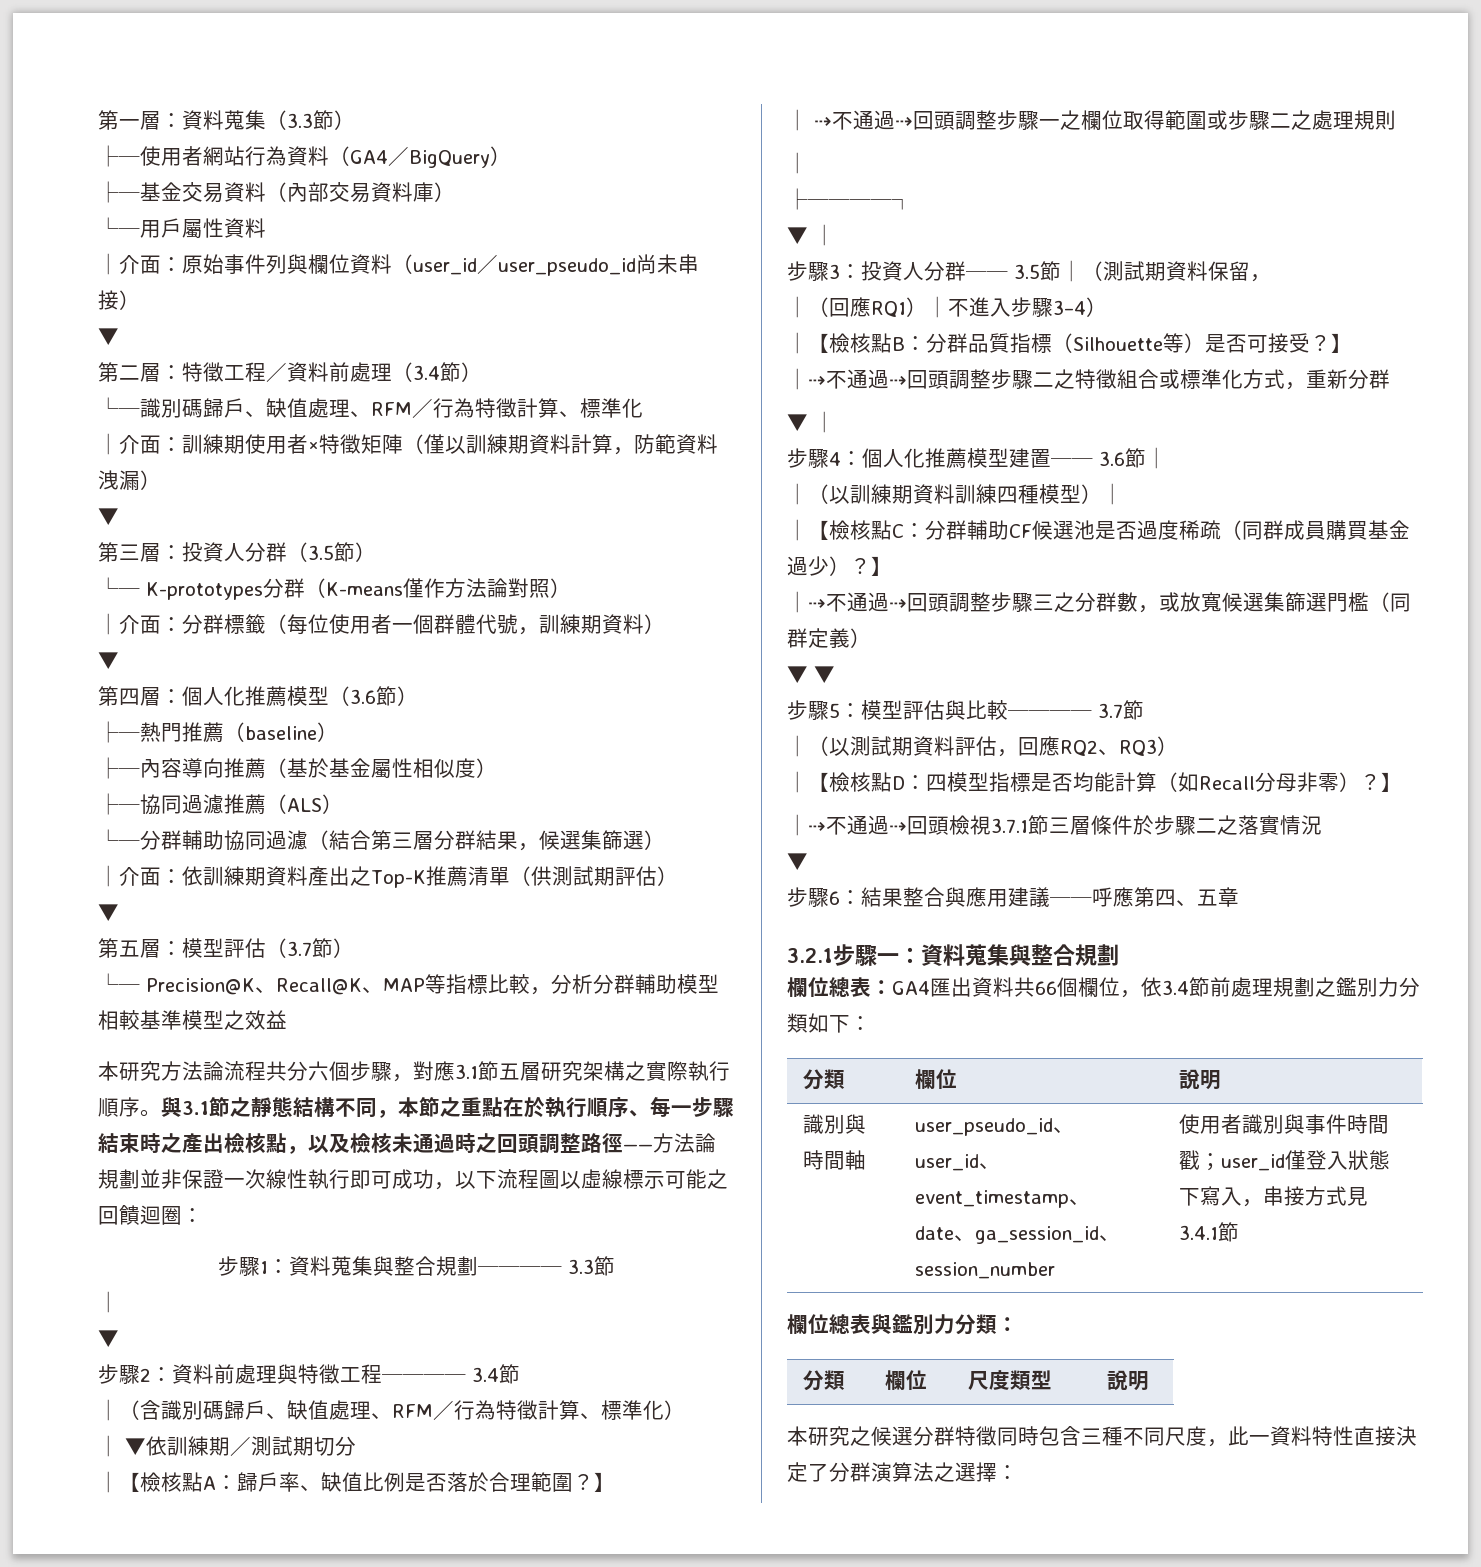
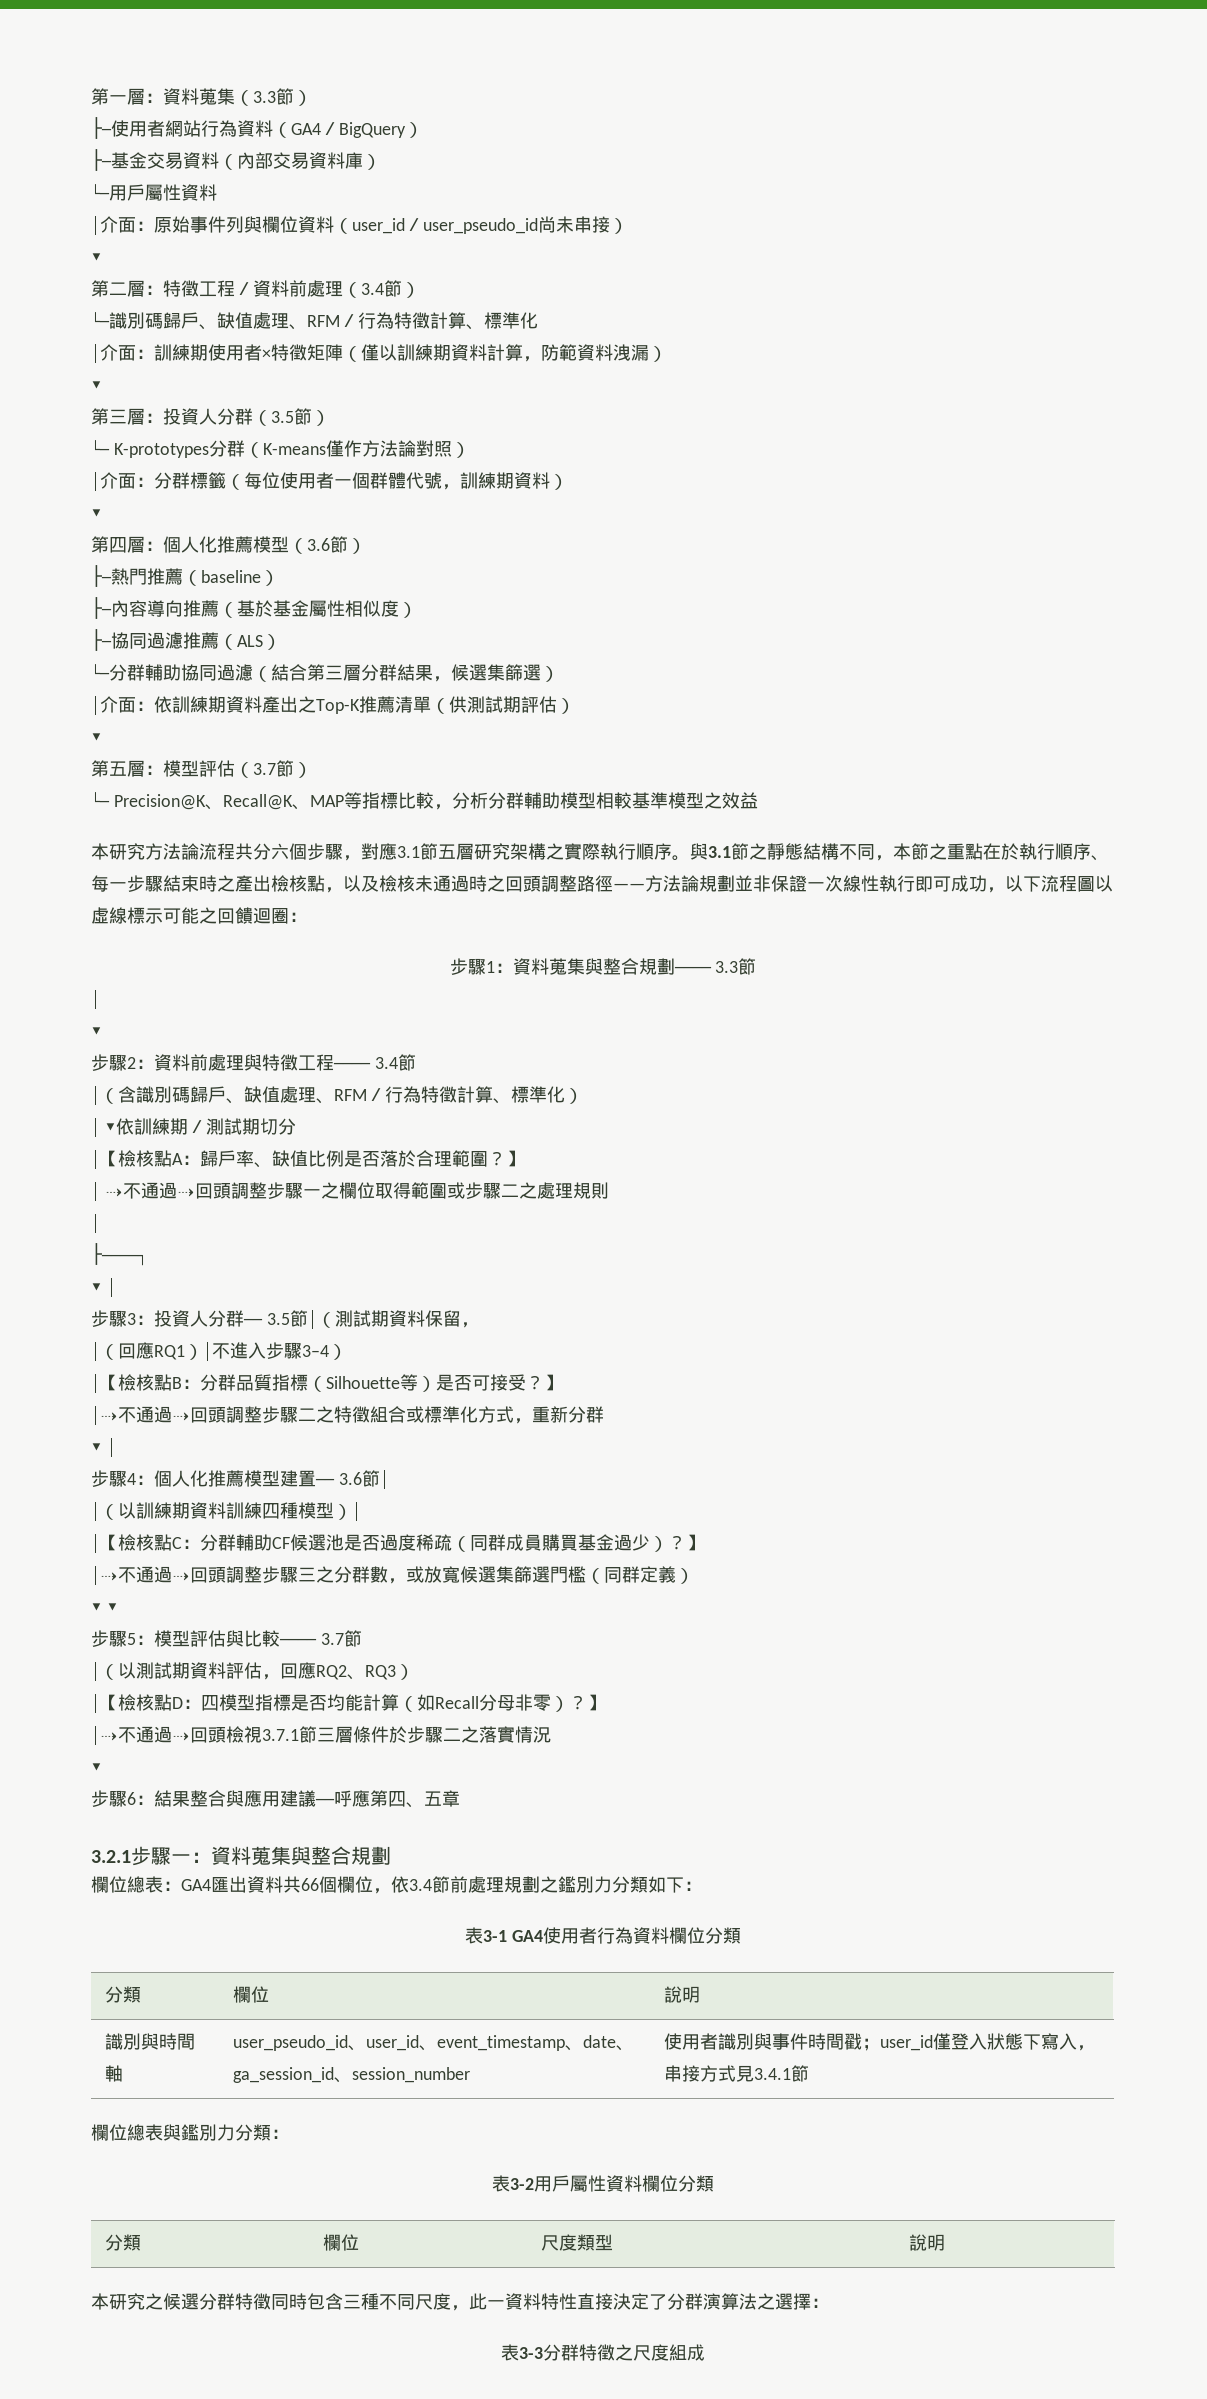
+ 表3-1 GA4使用者行為資料欄位分類
+ 表3-2用戶屬性資料欄位分類
+ 表3-3分群特徵之尺度組成

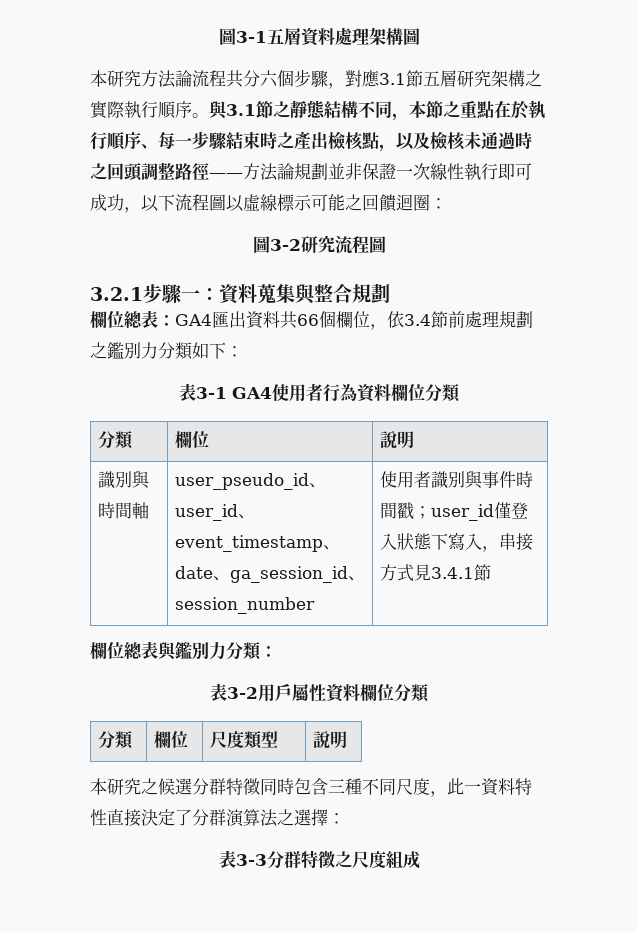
- 第一層：資料蒐集（3.3節）
- ├─使用者網站行為資料（GA4／BigQuery）
- ├─基金交易資料（內部交易資料庫）
- └─用戶屬性資料
- │介面：原始事件列與欄位資料（user_id／user_pseudo_id尚未串接）
- ▼
- 第二層：特徵工程／資料前處理（3.4節）
- └─識別碼歸戶、缺值處理、RFM／行為特徵計算、標準化
- │介面：訓練期使用者×特徵矩陣（僅以訓練期資料計算，防範資料洩漏）
- ▼
- 第三層：投資人分群（3.5節）
- └─ K-prototypes分群（K-means僅作方法論對照）
- │介面：分群標籤（每位使用者一個群體代號，訓練期資料）
- ▼
- 第四層：個人化推薦模型（3.6節）
- ├─熱門推薦（baseline）
- ├─內容導向推薦（基於基金屬性相似度）
- ├─協同過濾推薦（ALS）
- └─分群輔助協同過濾（結合第三層分群結果，候選集篩選）
- │介面：依訓練期資料產出之Top-K推薦清單（供測試期評估）
- ▼
- 第五層：模型評估（3.7節）
- └─ Precision@K、Recall@K、MAP等指標比較，分析分群輔助模型相較基準模型之效益
+ 圖3-1五層資料處理架構圖
- 步驟1：資料蒐集與整合規劃──── 3.3節
- │
- ▼
- 步驟2：資料前處理與特徵工程──── 3.4節
- │（含識別碼歸戶、缺值處理、RFM／行為特徵計算、標準化）
- │ ▼依訓練期／測試期切分
- │【檢核點A：歸戶率、缺值比例是否落於合理範圍？】
- │ ⇢不通過⇢回頭調整步驟一之欄位取得範圍或步驟二之處理規則
- │
- ├────┐
- ▼ │
- 步驟3：投資人分群── 3.5節│（測試期資料保留，
- │（回應RQ1）│不進入步驟3–4）
- │【檢核點B：分群品質指標（Silhouette等）是否可接受？】
- │⇢不通過⇢回頭調整步驟二之特徵組合或標準化方式，重新分群
- ▼ │
- 步驟4：個人化推薦模型建置── 3.6節│
- │（以訓練期資料訓練四種模型）│
- │【檢核點C：分群輔助CF候選池是否過度稀疏（同群成員購買基金過少）？】
- │⇢不通過⇢回頭調整步驟三之分群數，或放寬候選集篩選門檻（同群定義）
- ▼ ▼
- 步驟5：模型評估與比較──── 3.7節
- │（以測試期資料評估，回應RQ2、RQ3）
- │【檢核點D：四模型指標是否均能計算（如Recall分母非零）？】
- │⇢不通過⇢回頭檢視3.7.1節三層條件於步驟二之落實情況
- ▼
- 步驟6：結果整合與應用建議──呼應第四、五章
+ 圖3-2研究流程圖

